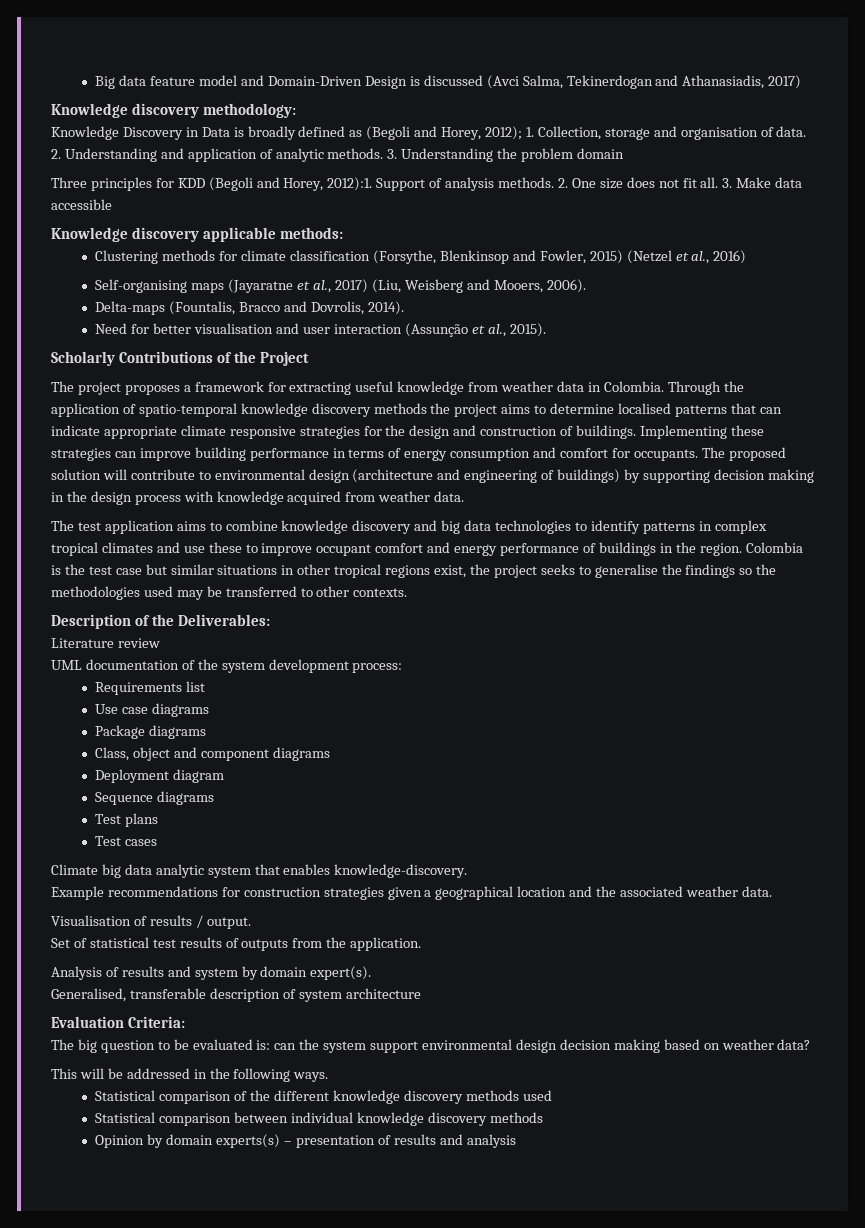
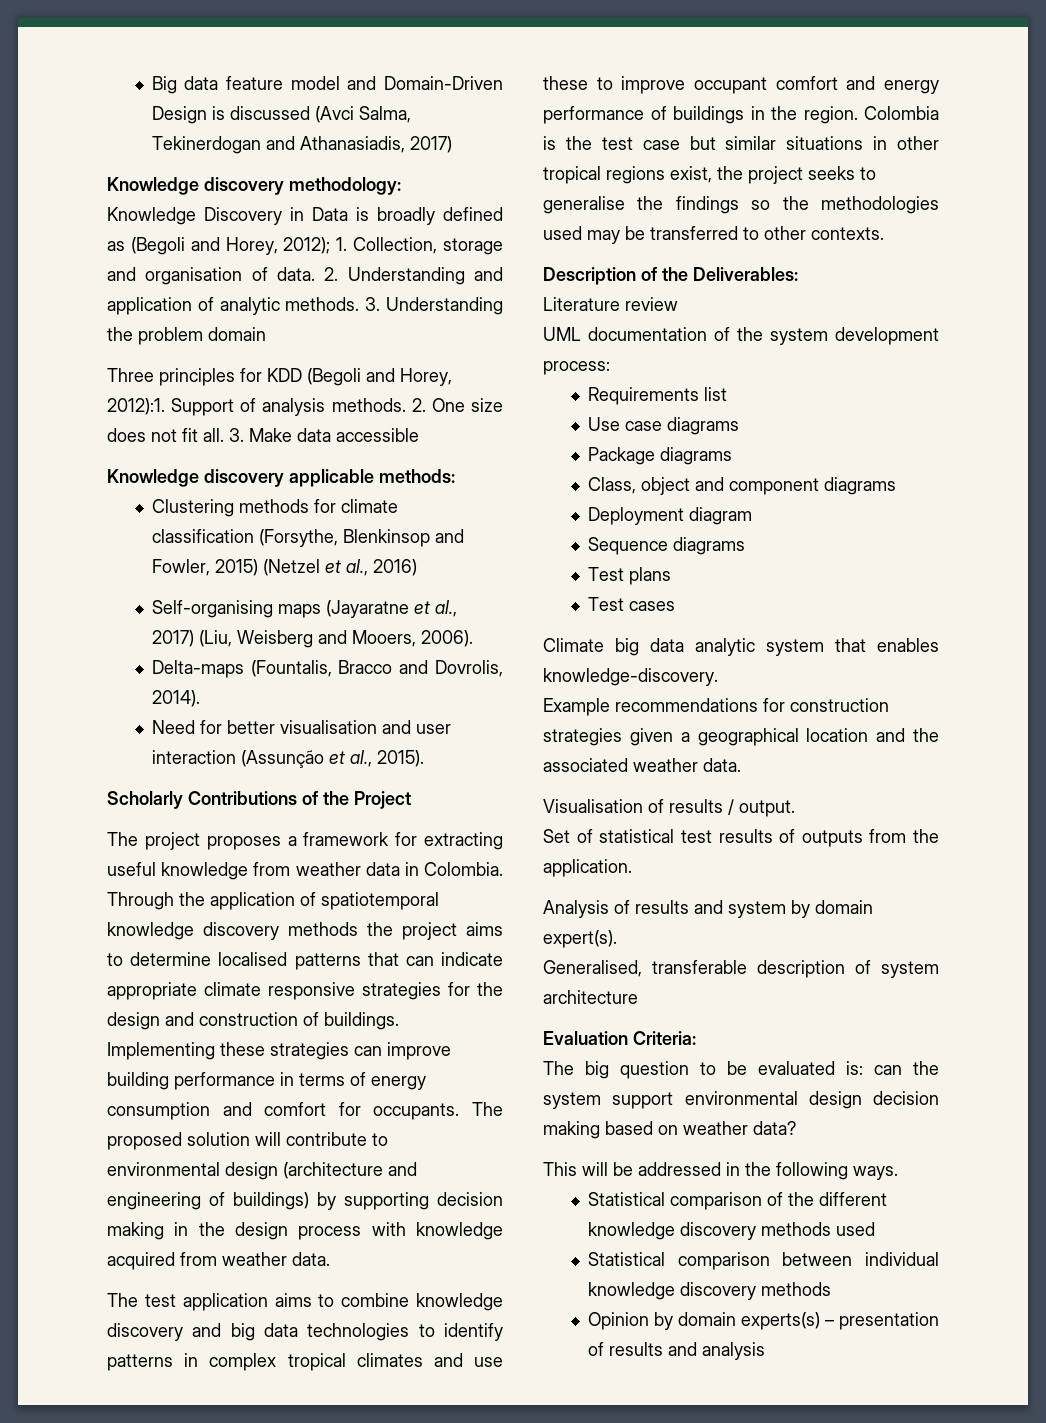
- Through the application of spatio-temporal knowledge discovery methods the project aims to determine localised patterns that can indicate appropriate climate responsive strategies for the design and construction of buildings.
+ Through the application of spatiotemporal knowledge discovery methods the project aims to determine localised patterns that can indicate appropriate climate responsive strategies for the design and construction of buildings.

